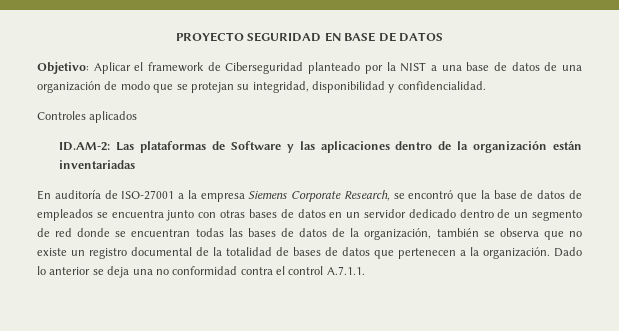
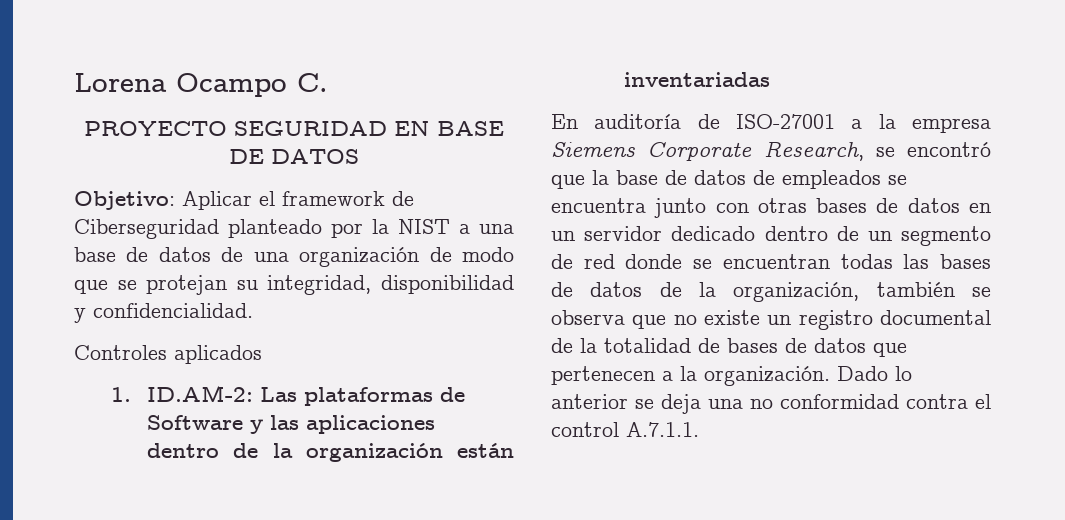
+ Lorena Ocampo C.
- ID.AM-2: Las plataformas de Software y las aplicaciones dentro de la organización están inventariadas
+ 1. ID.AM-2: Las plataformas de Software y las aplicaciones dentro de la organización están inventariadas

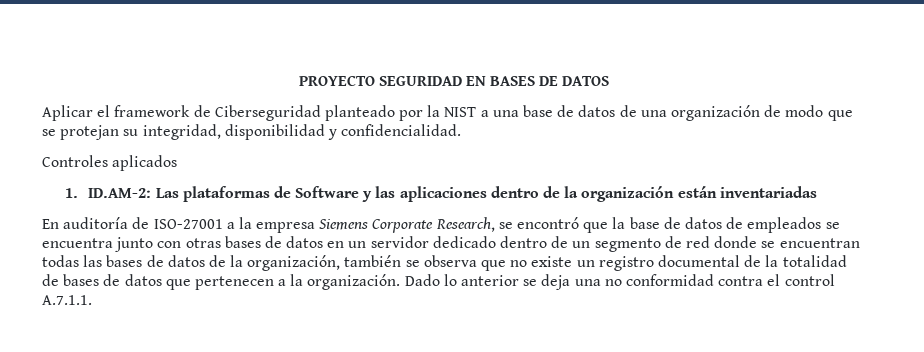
- Lorena Ocampo C.
- PROYECTO SEGURIDAD EN BASE DE DATOS
+ PROYECTO SEGURIDAD EN BASES DE DATOS
- Objetivo: Aplicar el framework de Ciberseguridad planteado por la NIST a una base de datos de una organización de modo que se protejan su integridad, disponibilidad y confidencialidad.
+ Aplicar el framework de Ciberseguridad planteado por la NIST a una base de datos de una organización de modo que se protejan su integridad, disponibilidad y confidencialidad.

